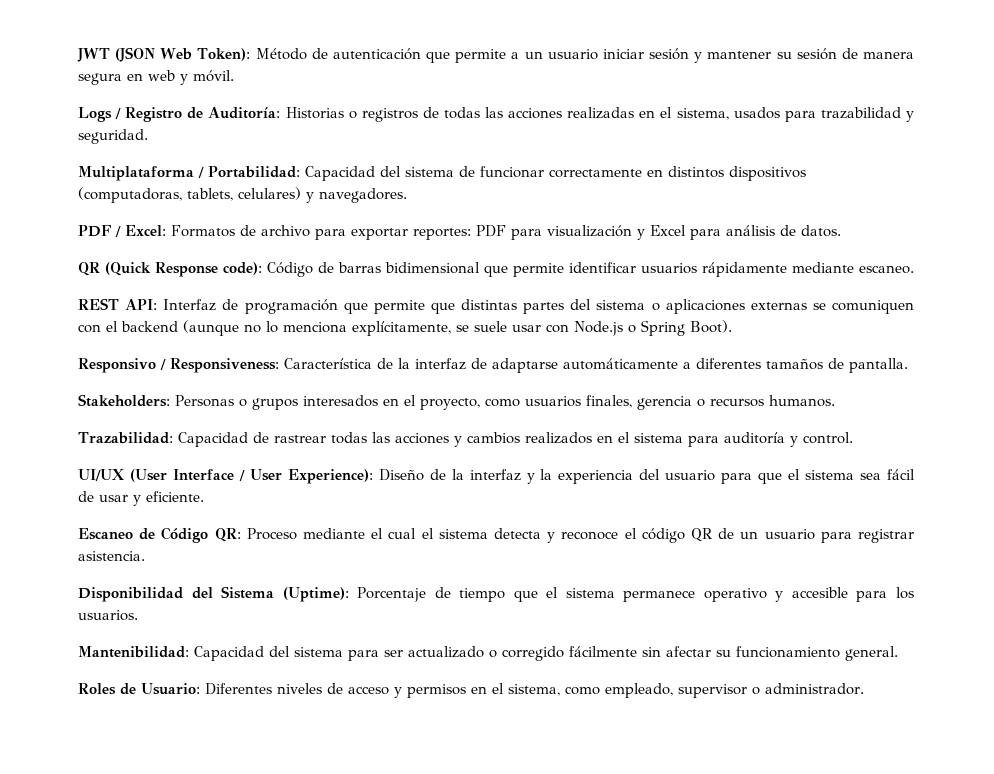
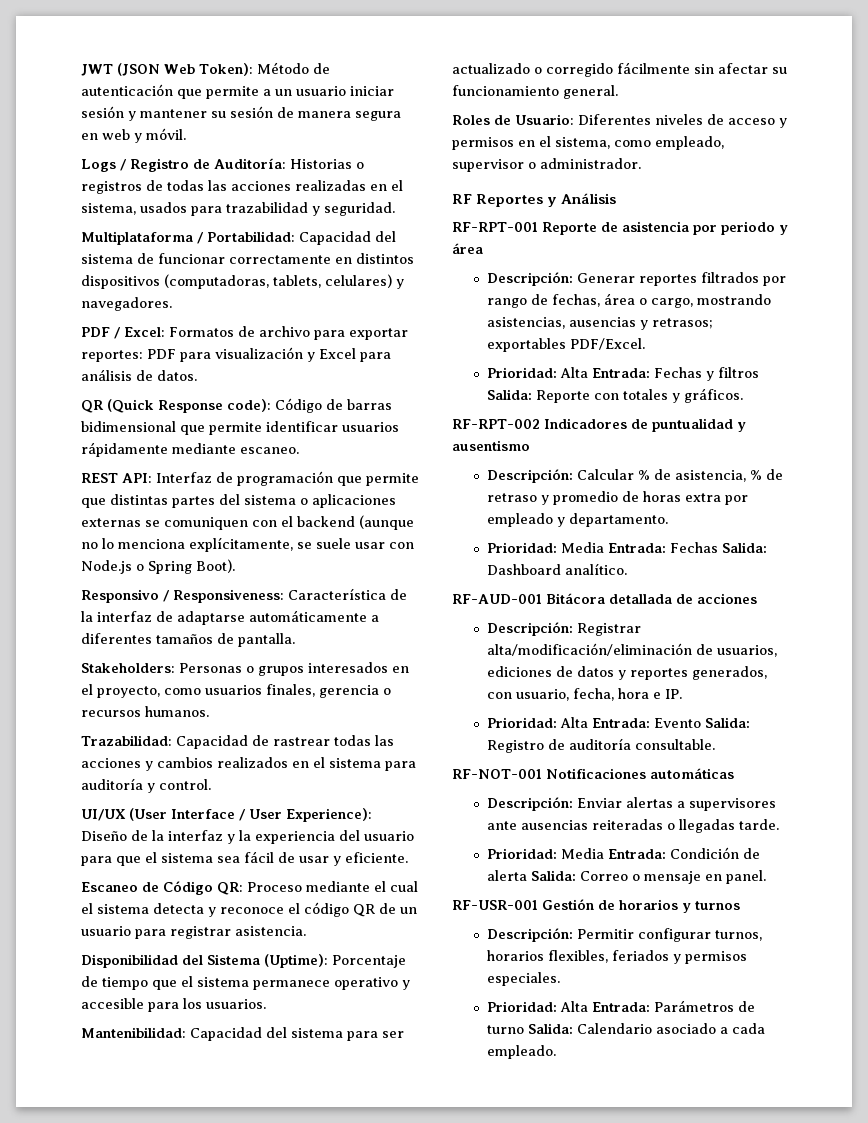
+ RF Reportes y Análisis
+ RF-RPT-001 Reporte de asistencia por periodo y área
+ Descripción: Generar reportes filtrados por rango de fechas, área o cargo, mostrando asistencias, ausencias y retrasos; exportables PDF/Excel.
+ Prioridad: Alta Entrada: Fechas y filtros Salida: Reporte con totales y gráficos.
+ RF-RPT-002 Indicadores de puntualidad y ausentismo
+ Descripción: Calcular % de asistencia, % de retraso y promedio de horas extra por empleado y departamento.
+ Prioridad: Media Entrada: Fechas Salida: Dashboard analítico.
+ RF-AUD-001 Bitácora detallada de acciones
+ Descripción: Registrar alta/modificación/eliminación de usuarios, ediciones de datos y reportes generados, con usuario, fecha, hora e IP.
+ Prioridad: Alta Entrada: Evento Salida: Registro de auditoría consultable.
+ RF-NOT-001 Notificaciones automáticas
+ Descripción: Enviar alertas a supervisores ante ausencias reiteradas o llegadas tarde.
+ Prioridad: Media Entrada: Condición de alerta Salida: Correo o mensaje en panel.
+ RF-USR-001 Gestión de horarios y turnos
+ Descripción: Permitir configurar turnos, horarios flexibles, feriados y permisos especiales.
+ Prioridad: Alta Entrada: Parámetros de turno Salida: Calendario asociado a cada empleado.

